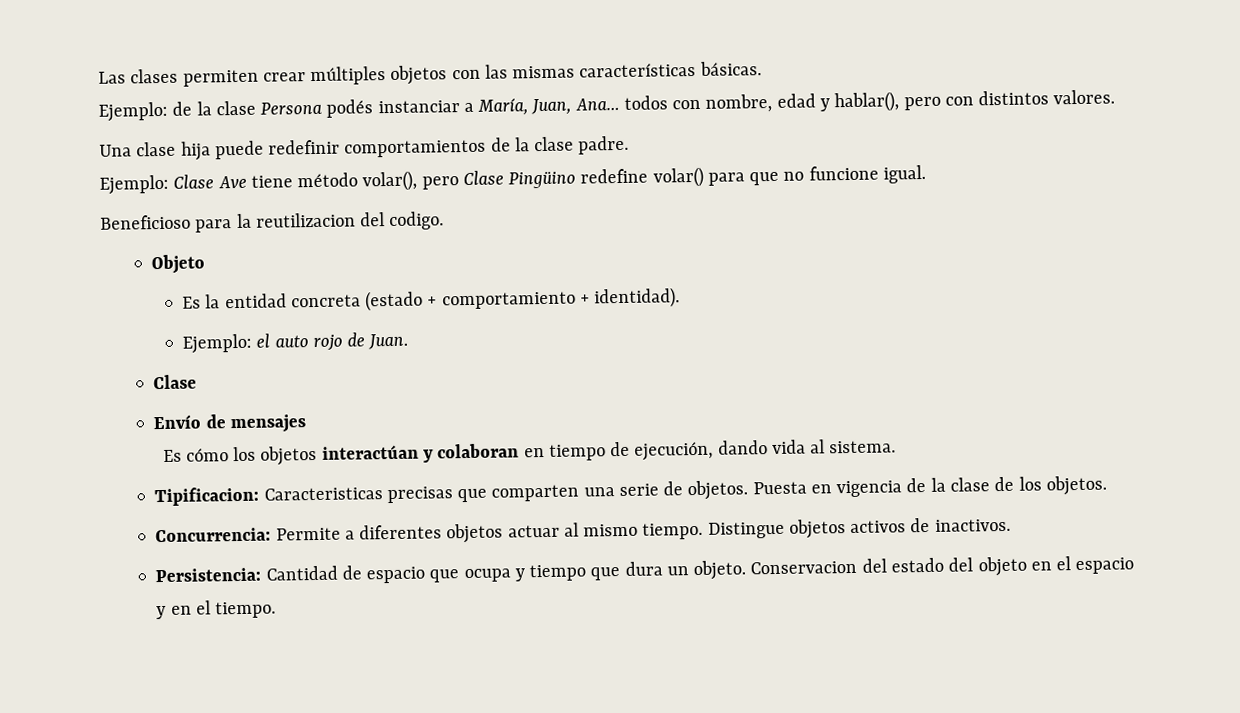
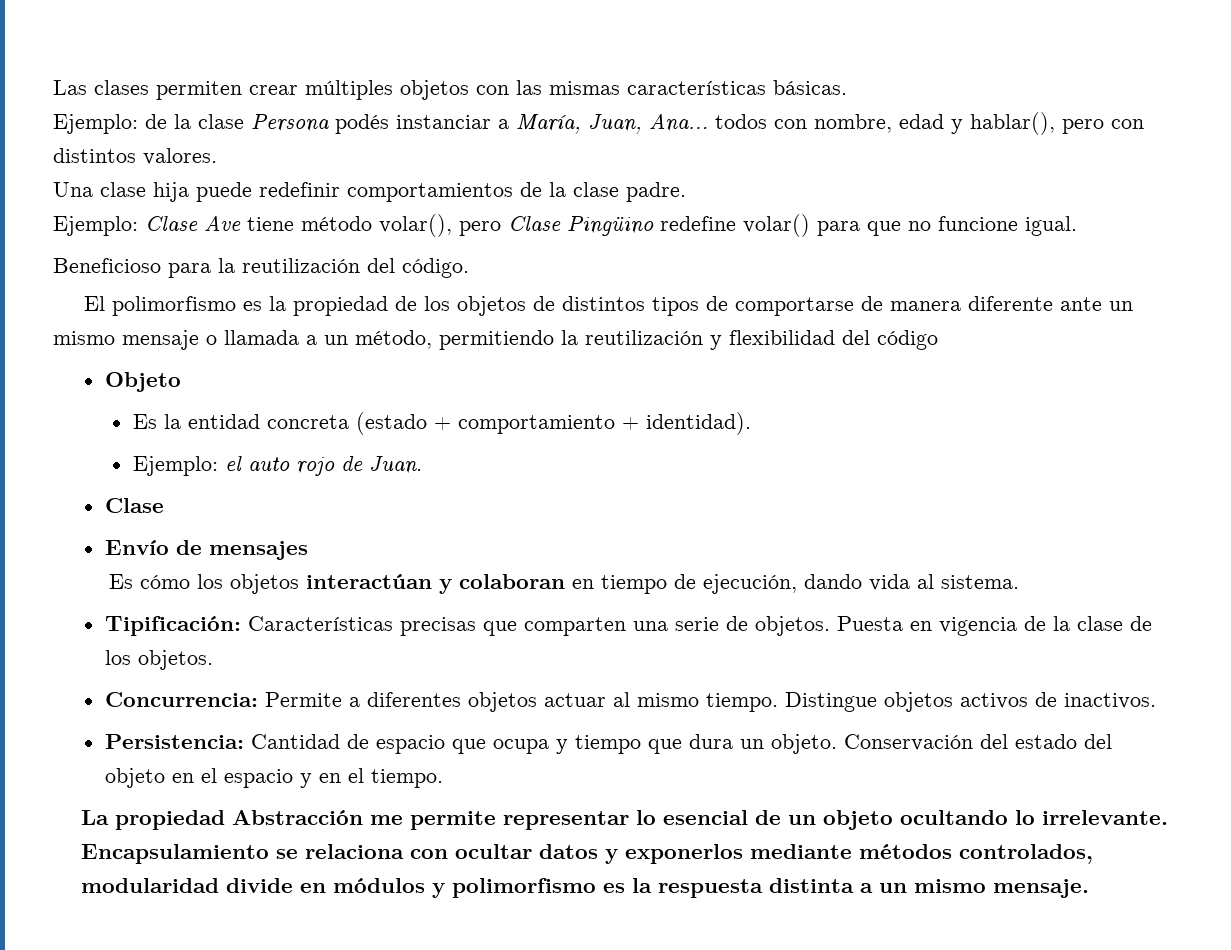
- Beneficioso para la reutilizacion del codigo.
+ Beneficioso para la reutilización del código.
+ El polimorfismo es la propiedad de los objetos de distintos tipos de comportarse de manera diferente ante un mismo mensaje o llamada a un método, permitiendo la reutilización y flexibilidad del código
- Tipificacion: Caracteristicas precisas que comparten una serie de objetos.
+ Tipificación: Características precisas que comparten una serie de objetos.
- Conservacion del estado del objeto en el espacio y en el tiempo.
+ Conservación del estado del objeto en el espacio y en el tiempo.
+ La propiedad Abstracción me permite representar lo esencial de un objeto ocultando lo irrelevante. Encapsulamiento se relaciona con ocultar datos y exponerlos mediante métodos controlados, modularidad divide en módulos y polimorfismo es la respuesta distinta a un mismo mensaje.

